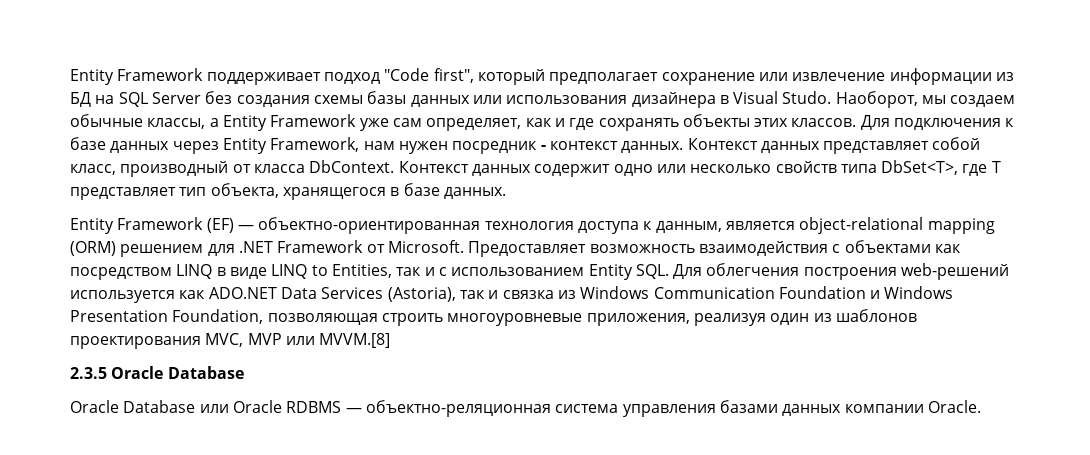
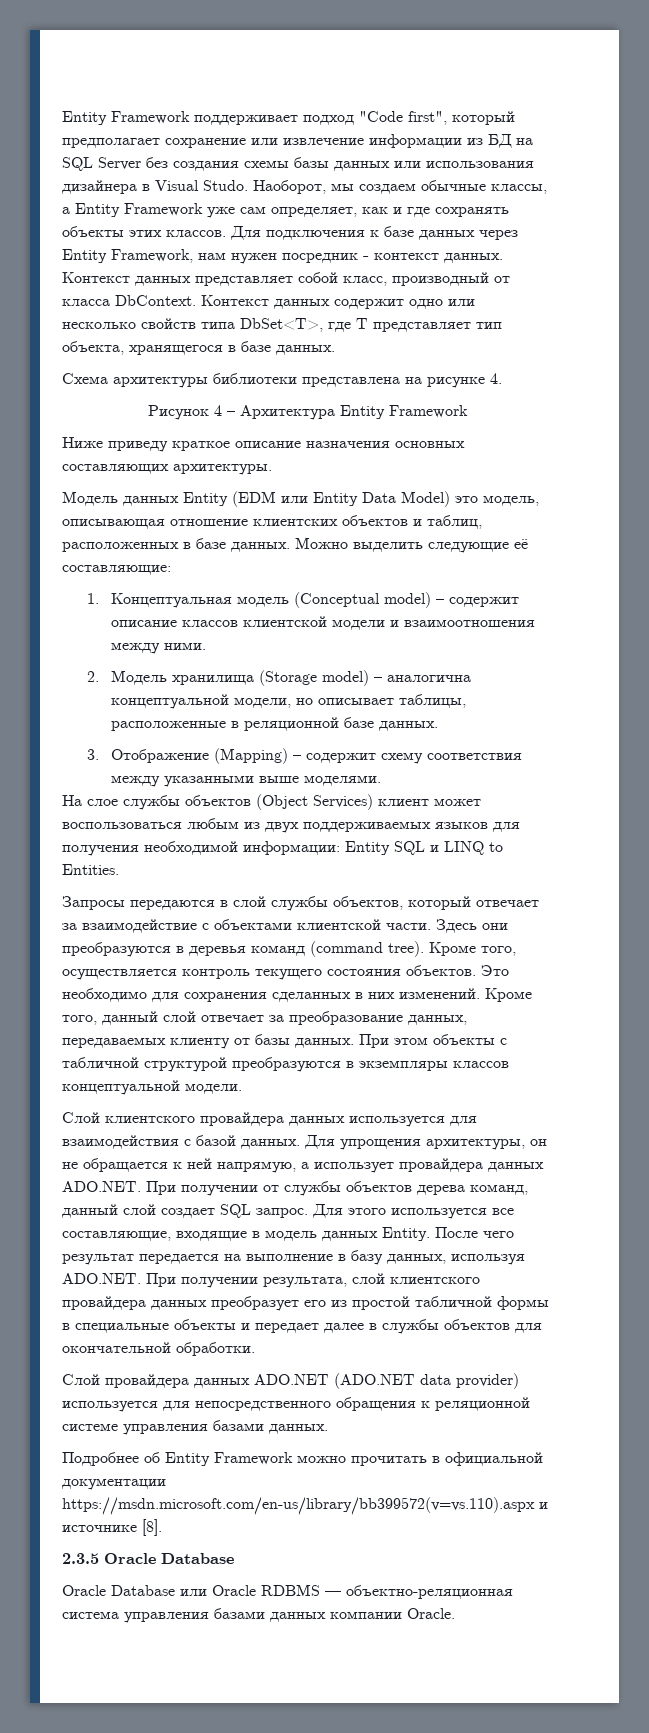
- Entity Framework (EF) — объектно-ориентированная технология доступа к данным, является object-relational mapping (ORM) решением для .NET Framework от Microsoft. Предоставляет возможность взаимодействия с объектами как посредством LINQ в виде LINQ to Entities, так и с использованием Entity SQL. Для облегчения построения web-решений используется как ADO.NET Data Services (Astoria), так и связка из Windows Communication Foundation и Windows Presentation Foundation, позволяющая строить многоуровневые приложения, реализуя один из шаблонов проектирования MVC, MVP или MVVM.[8]
+ Схема архитектуры библиотеки представлена на рисунке 4.
+ Рисунок 4 – Архитектура Entity Framework
+ Ниже приведу краткое описание назначения основных составляющих архитектуры.
+ Модель данных Entity (EDM или Entity Data Model) это модель, описывающая отношение клиентских объектов и таблиц, расположенных в базе данных. Можно выделить следующие её составляющие:
+ 1. Концептуальная модель (Conceptual model) – содержит описание классов клиентской модели и взаимоотношения между ними.
+ 2. Модель хранилища (Storage model) – аналогична концептуальной модели, но описывает таблицы, расположенные в реляционной базе данных.
+ 3. Отображение (Mapping) – содержит схему соответствия между указанными выше моделями.
+ На слое службы объектов (Object Services) клиент может воспользоваться любым из двух поддерживаемых языков для получения необходимой информации: Entity SQL и LINQ to Entities.
+ Запросы передаются в слой службы объектов, который отвечает за взаимодействие с объектами клиентской части. Здесь они преобразуются в деревья команд (command tree). Кроме того, осуществляется контроль текущего состояния объектов. Это необходимо для сохранения сделанных в них изменений. Кроме того, данный слой отвечает за преобразование данных, передаваемых клиенту от базы данных. При этом объекты с табличной структурой преобразуются в экземпляры классов концептуальной модели.
+ Слой клиентского провайдера данных используется для взаимодействия с базой данных. Для упрощения архитектуры, он не обращается к ней напрямую, а использует провайдера данных ADO.NET. При получении от службы объектов дерева команд, данный слой создает SQL запрос. Для этого используется все составляющие, входящие в модель данных Entity. После чего результат передается на выполнение в базу данных, используя ADO.NET. При получении результата, слой клиентского провайдера данных преобразует его из простой табличной формы в специальные объекты и передает далее в службы объектов для окончательной обработки.
+ Слой провайдера данных ADO.NET (ADO.NET data provider) используется для непосредственного обращения к реляционной системе управления базами данных.
+ Подробнее об Entity Framework можно прочитать в официальной документации https://msdn.microsoft.com/en-us/library/bb399572(v=vs.110).aspx и источнике [8].

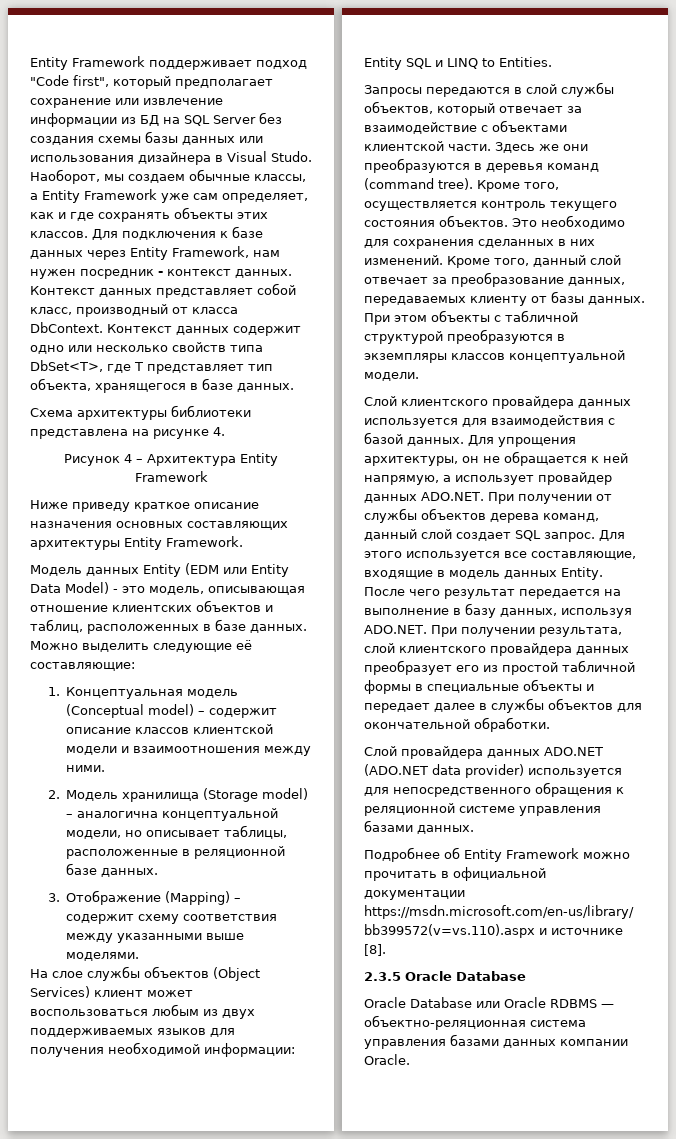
- Ниже приведу краткое описание назначения основных составляющих архитектуры.
+ Ниже приведу краткое описание назначения основных составляющих архитектуры Entity Framework.
- Модель данных Entity (EDM или Entity Data Model) это модель, описывающая отношение клиентских объектов и таблиц, расположенных в базе данных.
+ Модель данных Entity (EDM или Entity Data Model) - это модель, описывающая отношение клиентских объектов и таблиц, расположенных в базе данных.
- Здесь они преобразуются в деревья команд (command tree).
+ Здесь же они преобразуются в деревья команд (command tree).
- Для упрощения архитектуры, он не обращается к ней напрямую, а использует провайдера данных ADO.NET. При получении от службы объектов дерева команд, данный слой создает SQL запрос.
+ Для упрощения архитектуры, он не обращается к ней напрямую, а использует провайдер данных ADO.NET. При получении от службы объектов дерева команд, данный слой создает SQL запрос.

